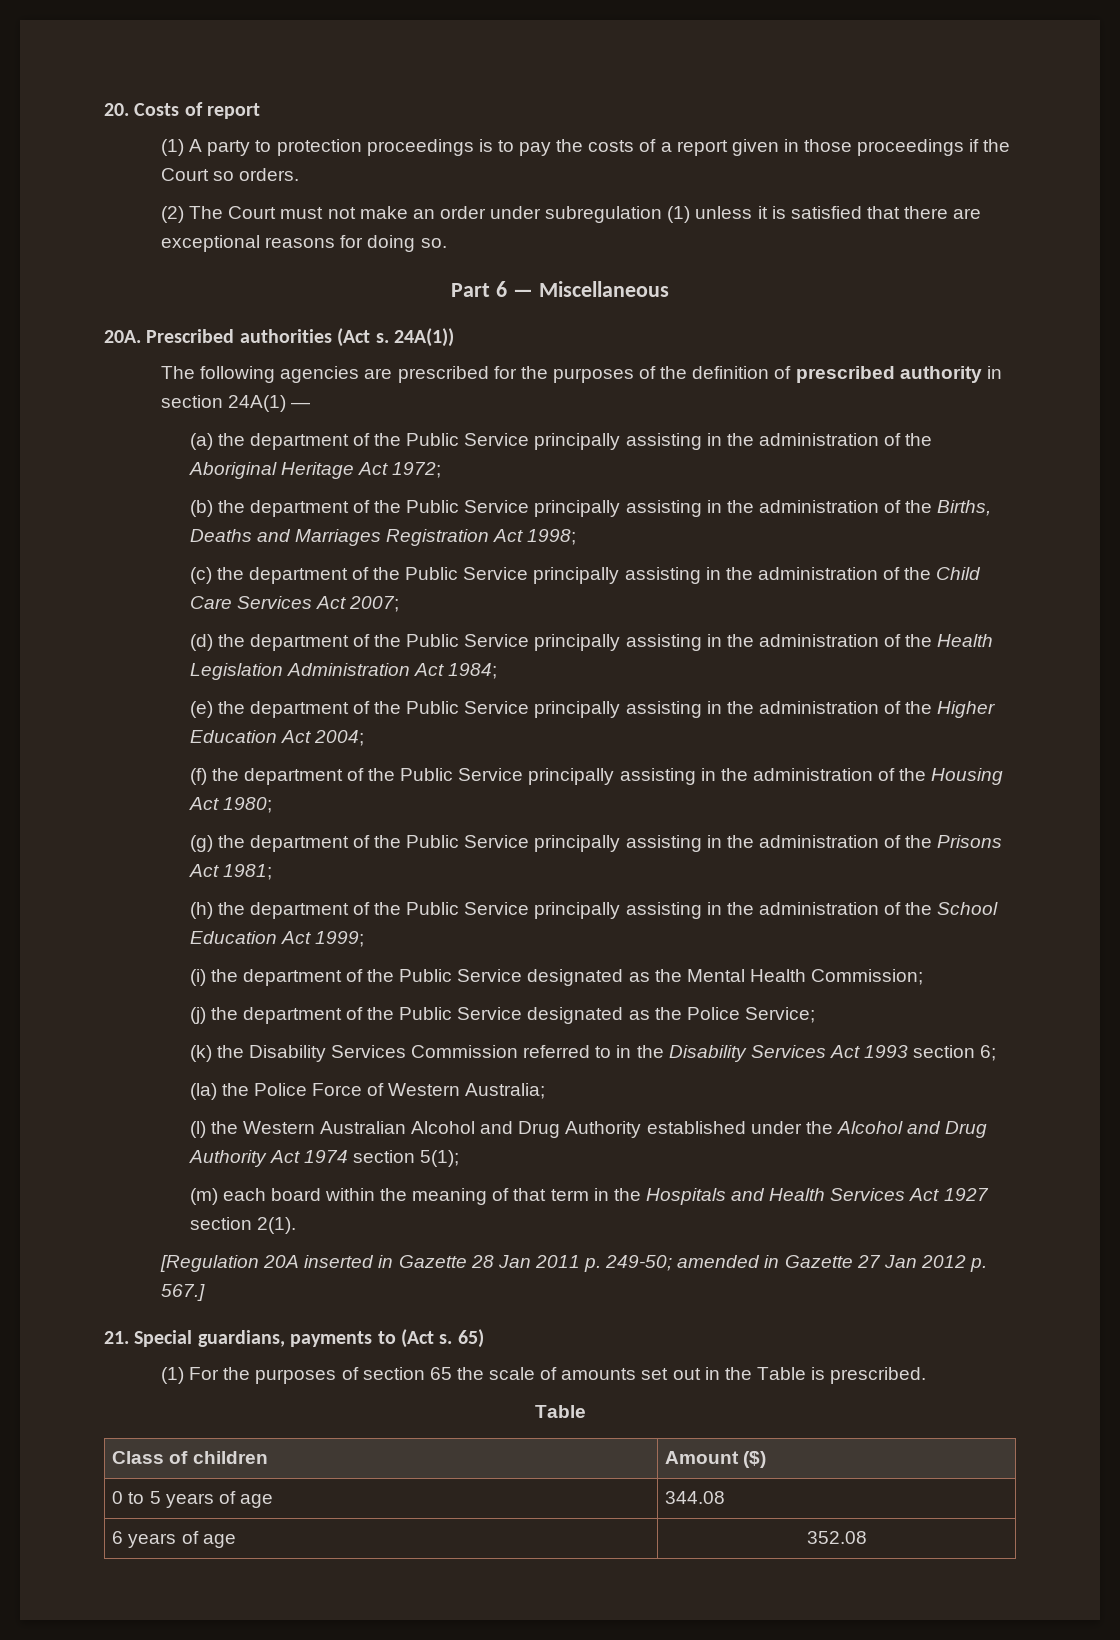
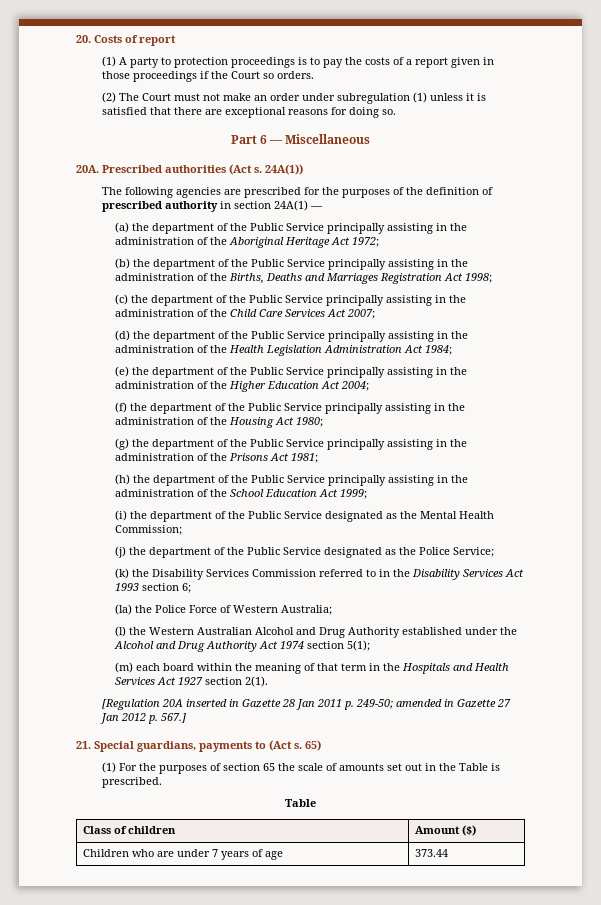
- 0 to 5 years of age | 344.08
- 6 years of age | 352.08
+ Children who are under 7 years of age | 373.44

